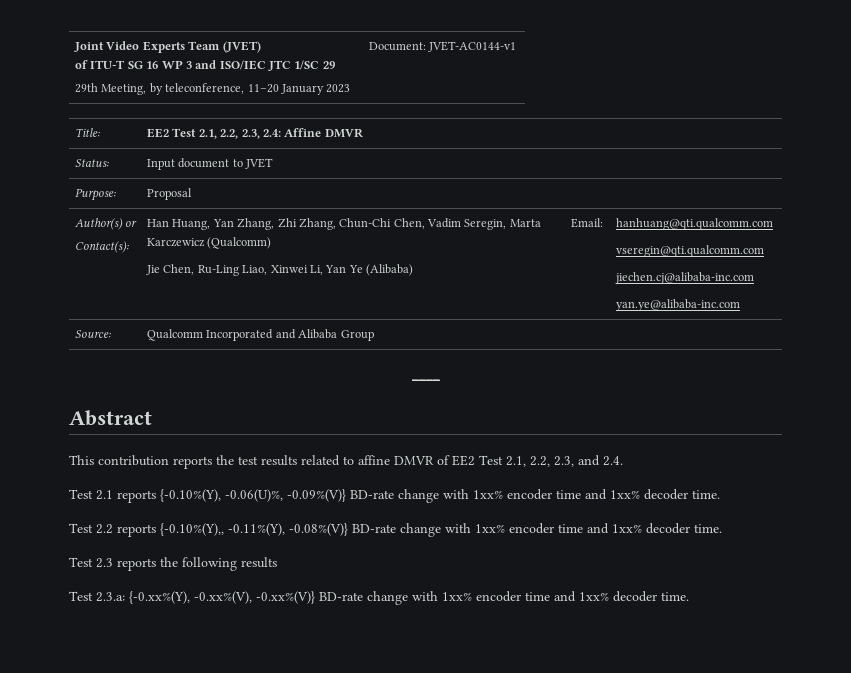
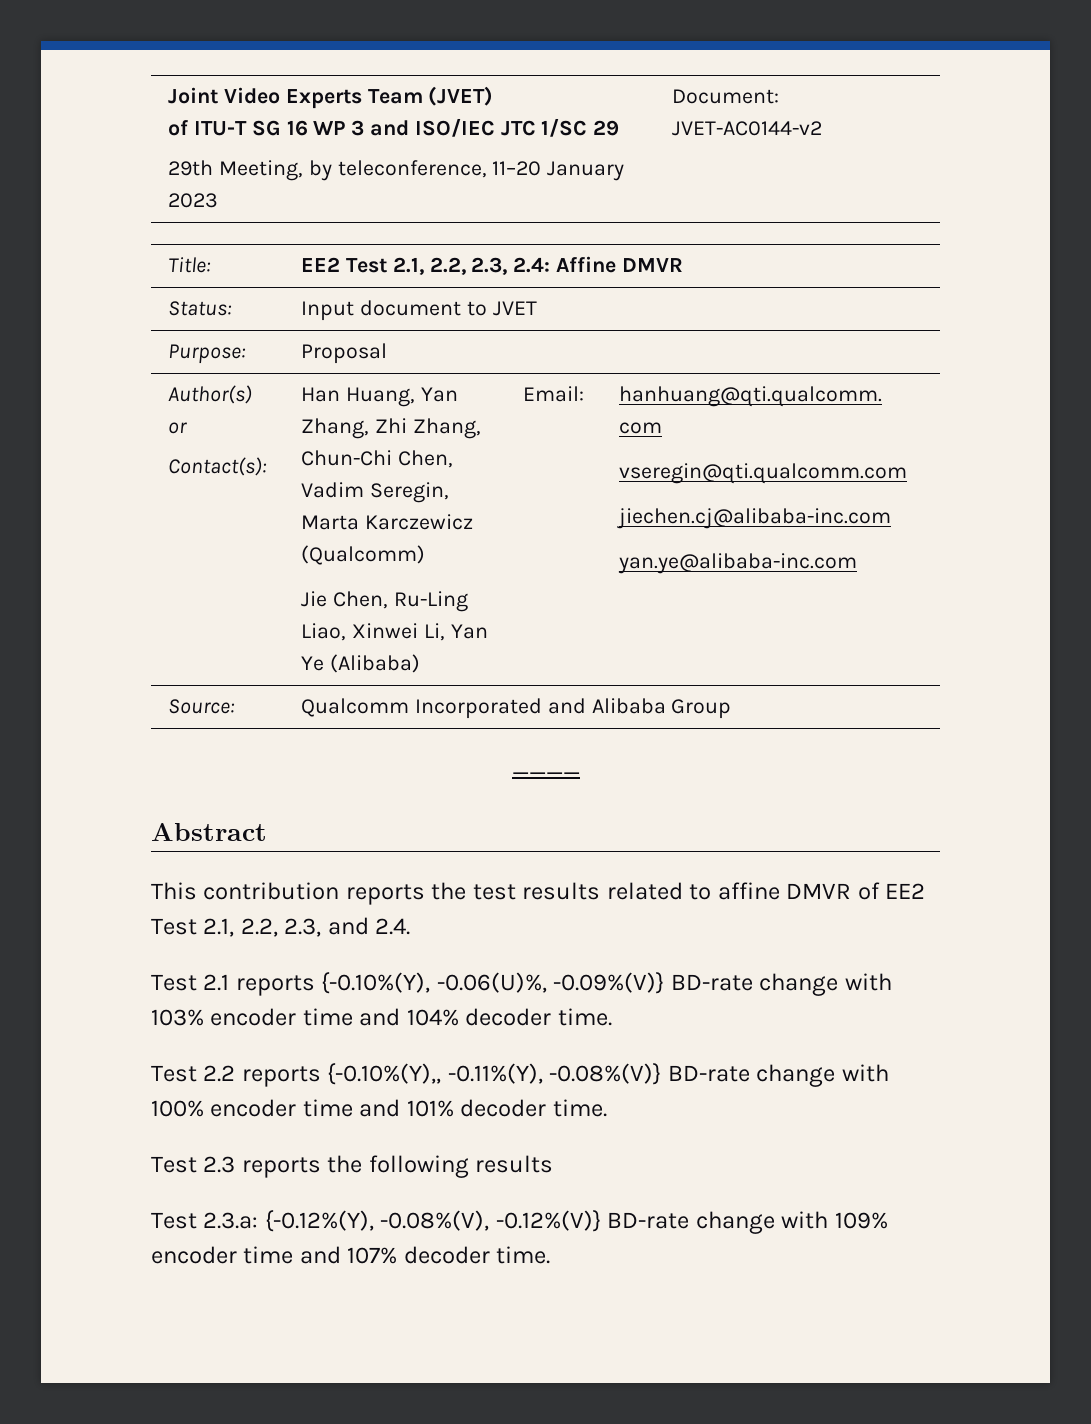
  Joint Video Experts Team (JVET)
  of ITU-T SG 16 WP 3 and ISO/IEC JTC 1/SC 29
- 29th Meeting, by teleconference, 11–20 January 2023 | Document: JVET-AC0144-v1
+ 29th Meeting, by teleconference, 11–20 January 2023 | Document: JVET-AC0144-v2
- Test 2.1 reports {-0.10%(Y), -0.06(U)%, -0.09%(V)} BD-rate change with 1xx% encoder time and 1xx% decoder time.
+ Test 2.1 reports {-0.10%(Y), -0.06(U)%, -0.09%(V)} BD-rate change with 103% encoder time and 104% decoder time.
- Test 2.2 reports {-0.10%(Y),, -0.11%(Y), -0.08%(V)} BD-rate change with 1xx% encoder time and 1xx% decoder time.
+ Test 2.2 reports {-0.10%(Y),, -0.11%(Y), -0.08%(V)} BD-rate change with 100% encoder time and 101% decoder time.
- Test 2.3.a: {-0.xx%(Y), -0.xx%(V), -0.xx%(V)} BD-rate change with 1xx% encoder time and 1xx% decoder time.
+ Test 2.3.a: {-0.12%(Y), -0.08%(V), -0.12%(V)} BD-rate change with 109% encoder time and 107% decoder time.

